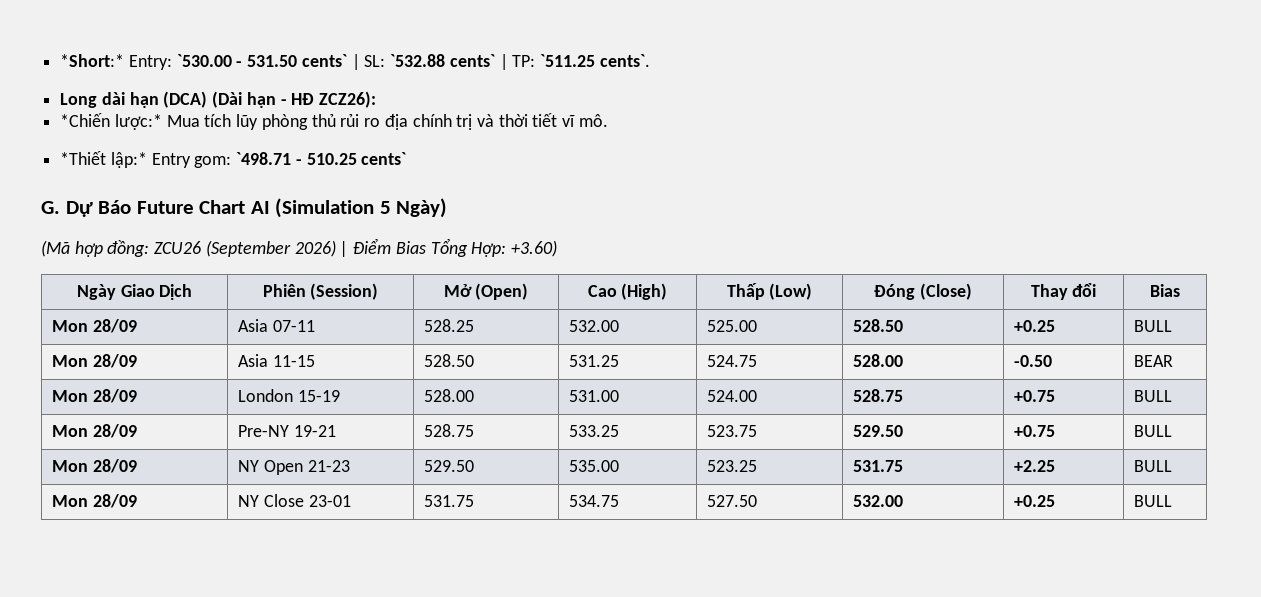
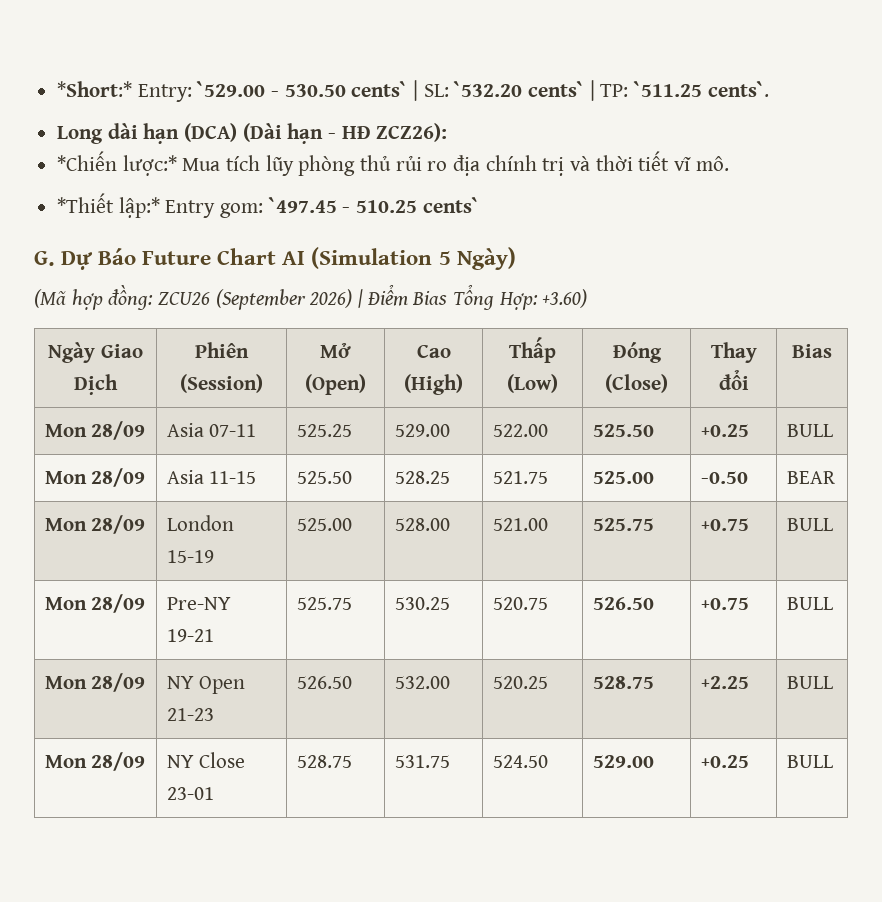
- *Short:* Entry: `530.00 - 531.50 cents` | SL: `532.88 cents` | TP: `511.25 cents`.
+ *Short:* Entry: `529.00 - 530.50 cents` | SL: `532.20 cents` | TP: `511.25 cents`.
- *Thiết lập:* Entry gom: `498.71 - 510.25 cents`
+ *Thiết lập:* Entry gom: `497.45 - 510.25 cents`
- Mon 28/09 | Asia 07-11 | 528.25 | 532.00 | 525.00 | 528.50 | +0.25 | BULL
+ Mon 28/09 | Asia 07-11 | 525.25 | 529.00 | 522.00 | 525.50 | +0.25 | BULL
- Mon 28/09 | Asia 11-15 | 528.50 | 531.25 | 524.75 | 528.00 | -0.50 | BEAR
+ Mon 28/09 | Asia 11-15 | 525.50 | 528.25 | 521.75 | 525.00 | -0.50 | BEAR
- Mon 28/09 | London 15-19 | 528.00 | 531.00 | 524.00 | 528.75 | +0.75 | BULL
+ Mon 28/09 | London 15-19 | 525.00 | 528.00 | 521.00 | 525.75 | +0.75 | BULL
- Mon 28/09 | Pre-NY 19-21 | 528.75 | 533.25 | 523.75 | 529.50 | +0.75 | BULL
+ Mon 28/09 | Pre-NY 19-21 | 525.75 | 530.25 | 520.75 | 526.50 | +0.75 | BULL
- Mon 28/09 | NY Open 21-23 | 529.50 | 535.00 | 523.25 | 531.75 | +2.25 | BULL
+ Mon 28/09 | NY Open 21-23 | 526.50 | 532.00 | 520.25 | 528.75 | +2.25 | BULL
- Mon 28/09 | NY Close 23-01 | 531.75 | 534.75 | 527.50 | 532.00 | +0.25 | BULL
+ Mon 28/09 | NY Close 23-01 | 528.75 | 531.75 | 524.50 | 529.00 | +0.25 | BULL

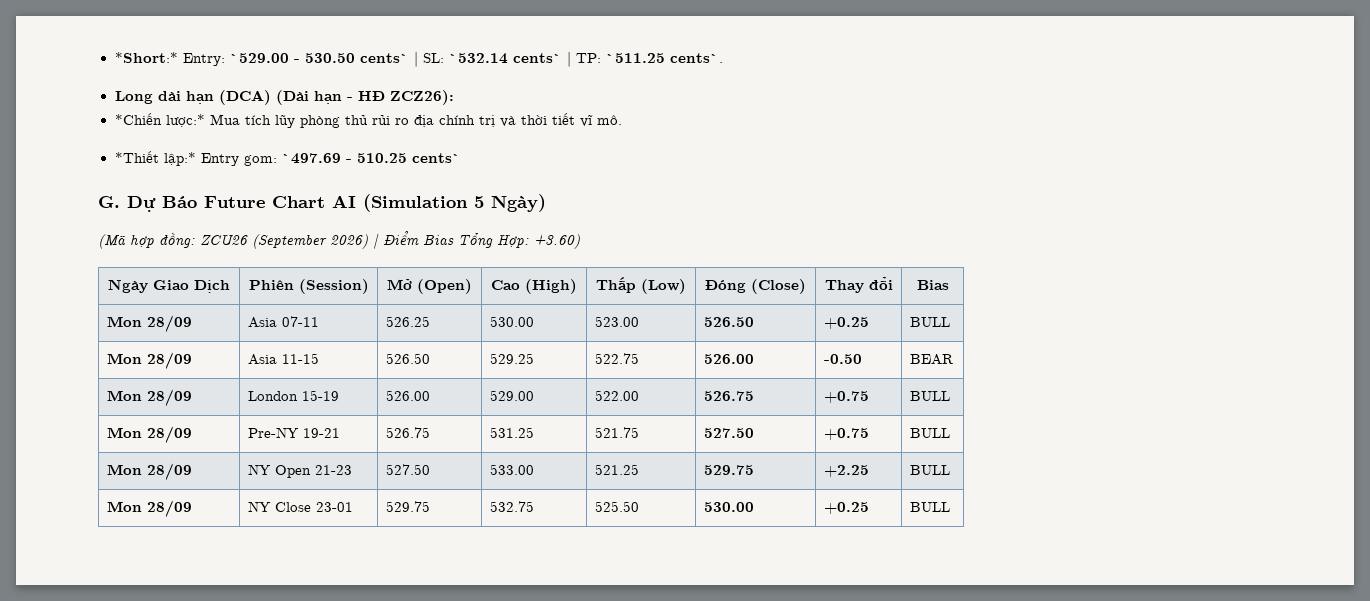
- *Short:* Entry: `529.00 - 530.50 cents` | SL: `532.20 cents` | TP: `511.25 cents`.
+ *Short:* Entry: `529.00 - 530.50 cents` | SL: `532.14 cents` | TP: `511.25 cents`.
- *Thiết lập:* Entry gom: `497.45 - 510.25 cents`
+ *Thiết lập:* Entry gom: `497.69 - 510.25 cents`
- Mon 28/09 | Asia 07-11 | 525.25 | 529.00 | 522.00 | 525.50 | +0.25 | BULL
+ Mon 28/09 | Asia 07-11 | 526.25 | 530.00 | 523.00 | 526.50 | +0.25 | BULL
- Mon 28/09 | Asia 11-15 | 525.50 | 528.25 | 521.75 | 525.00 | -0.50 | BEAR
+ Mon 28/09 | Asia 11-15 | 526.50 | 529.25 | 522.75 | 526.00 | -0.50 | BEAR
- Mon 28/09 | London 15-19 | 525.00 | 528.00 | 521.00 | 525.75 | +0.75 | BULL
+ Mon 28/09 | London 15-19 | 526.00 | 529.00 | 522.00 | 526.75 | +0.75 | BULL
- Mon 28/09 | Pre-NY 19-21 | 525.75 | 530.25 | 520.75 | 526.50 | +0.75 | BULL
+ Mon 28/09 | Pre-NY 19-21 | 526.75 | 531.25 | 521.75 | 527.50 | +0.75 | BULL
- Mon 28/09 | NY Open 21-23 | 526.50 | 532.00 | 520.25 | 528.75 | +2.25 | BULL
+ Mon 28/09 | NY Open 21-23 | 527.50 | 533.00 | 521.25 | 529.75 | +2.25 | BULL
- Mon 28/09 | NY Close 23-01 | 528.75 | 531.75 | 524.50 | 529.00 | +0.25 | BULL
+ Mon 28/09 | NY Close 23-01 | 529.75 | 532.75 | 525.50 | 530.00 | +0.25 | BULL

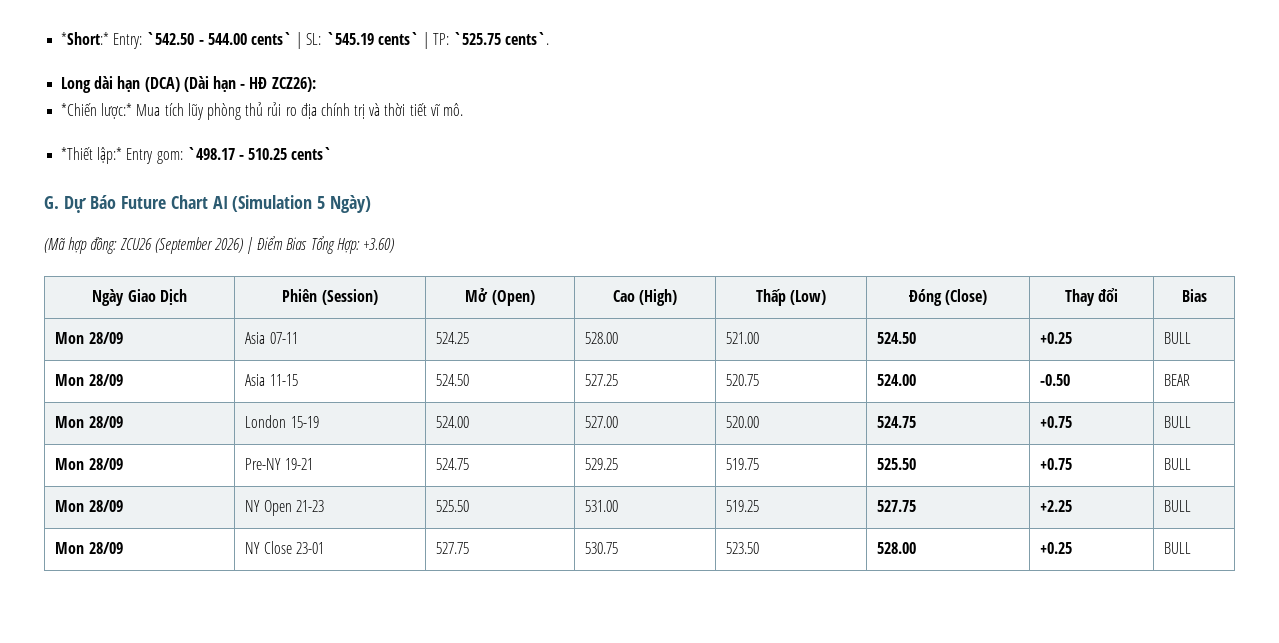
- *Short:* Entry: `529.00 - 530.50 cents` | SL: `532.14 cents` | TP: `511.25 cents`.
+ *Short:* Entry: `542.50 - 544.00 cents` | SL: `545.19 cents` | TP: `525.75 cents`.
- *Thiết lập:* Entry gom: `497.69 - 510.25 cents`
+ *Thiết lập:* Entry gom: `498.17 - 510.25 cents`
- Mon 28/09 | Asia 07-11 | 526.25 | 530.00 | 523.00 | 526.50 | +0.25 | BULL
+ Mon 28/09 | Asia 07-11 | 524.25 | 528.00 | 521.00 | 524.50 | +0.25 | BULL
- Mon 28/09 | Asia 11-15 | 526.50 | 529.25 | 522.75 | 526.00 | -0.50 | BEAR
+ Mon 28/09 | Asia 11-15 | 524.50 | 527.25 | 520.75 | 524.00 | -0.50 | BEAR
- Mon 28/09 | London 15-19 | 526.00 | 529.00 | 522.00 | 526.75 | +0.75 | BULL
+ Mon 28/09 | London 15-19 | 524.00 | 527.00 | 520.00 | 524.75 | +0.75 | BULL
- Mon 28/09 | Pre-NY 19-21 | 526.75 | 531.25 | 521.75 | 527.50 | +0.75 | BULL
+ Mon 28/09 | Pre-NY 19-21 | 524.75 | 529.25 | 519.75 | 525.50 | +0.75 | BULL
- Mon 28/09 | NY Open 21-23 | 527.50 | 533.00 | 521.25 | 529.75 | +2.25 | BULL
+ Mon 28/09 | NY Open 21-23 | 525.50 | 531.00 | 519.25 | 527.75 | +2.25 | BULL
- Mon 28/09 | NY Close 23-01 | 529.75 | 532.75 | 525.50 | 530.00 | +0.25 | BULL
+ Mon 28/09 | NY Close 23-01 | 527.75 | 530.75 | 523.50 | 528.00 | +0.25 | BULL

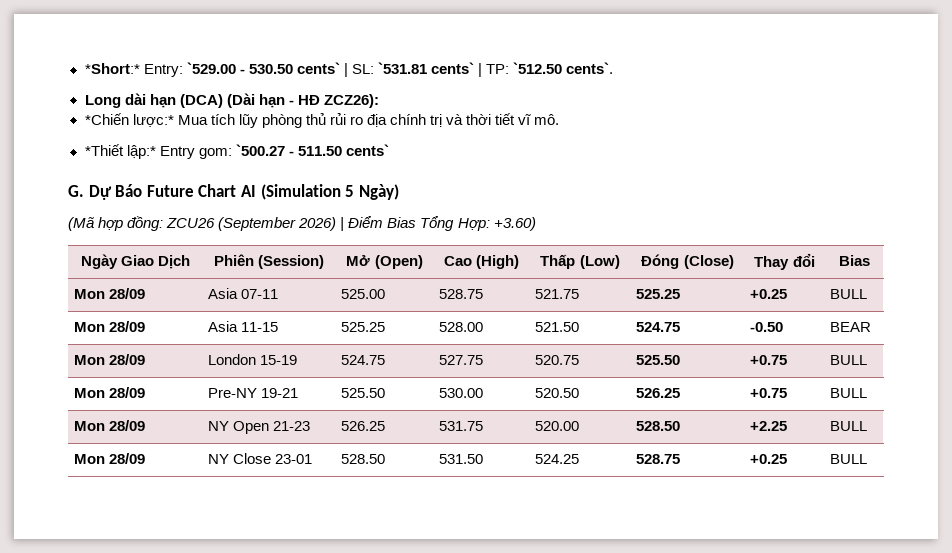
- *Short:* Entry: `542.50 - 544.00 cents` | SL: `545.19 cents` | TP: `525.75 cents`.
+ *Short:* Entry: `529.00 - 530.50 cents` | SL: `531.81 cents` | TP: `512.50 cents`.
- *Thiết lập:* Entry gom: `498.17 - 510.25 cents`
+ *Thiết lập:* Entry gom: `500.27 - 511.50 cents`
- Mon 28/09 | Asia 07-11 | 524.25 | 528.00 | 521.00 | 524.50 | +0.25 | BULL
+ Mon 28/09 | Asia 07-11 | 525.00 | 528.75 | 521.75 | 525.25 | +0.25 | BULL
- Mon 28/09 | Asia 11-15 | 524.50 | 527.25 | 520.75 | 524.00 | -0.50 | BEAR
+ Mon 28/09 | Asia 11-15 | 525.25 | 528.00 | 521.50 | 524.75 | -0.50 | BEAR
- Mon 28/09 | London 15-19 | 524.00 | 527.00 | 520.00 | 524.75 | +0.75 | BULL
+ Mon 28/09 | London 15-19 | 524.75 | 527.75 | 520.75 | 525.50 | +0.75 | BULL
- Mon 28/09 | Pre-NY 19-21 | 524.75 | 529.25 | 519.75 | 525.50 | +0.75 | BULL
+ Mon 28/09 | Pre-NY 19-21 | 525.50 | 530.00 | 520.50 | 526.25 | +0.75 | BULL
- Mon 28/09 | NY Open 21-23 | 525.50 | 531.00 | 519.25 | 527.75 | +2.25 | BULL
+ Mon 28/09 | NY Open 21-23 | 526.25 | 531.75 | 520.00 | 528.50 | +2.25 | BULL
- Mon 28/09 | NY Close 23-01 | 527.75 | 530.75 | 523.50 | 528.00 | +0.25 | BULL
+ Mon 28/09 | NY Close 23-01 | 528.50 | 531.50 | 524.25 | 528.75 | +0.25 | BULL

